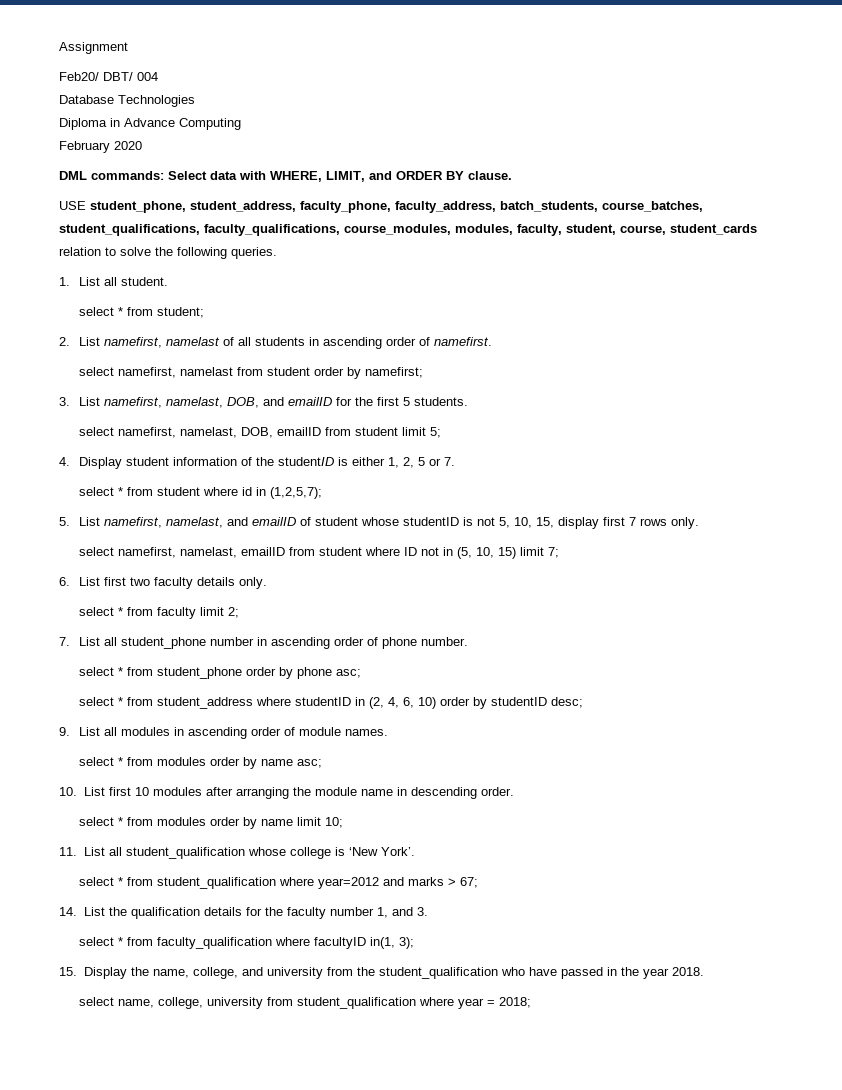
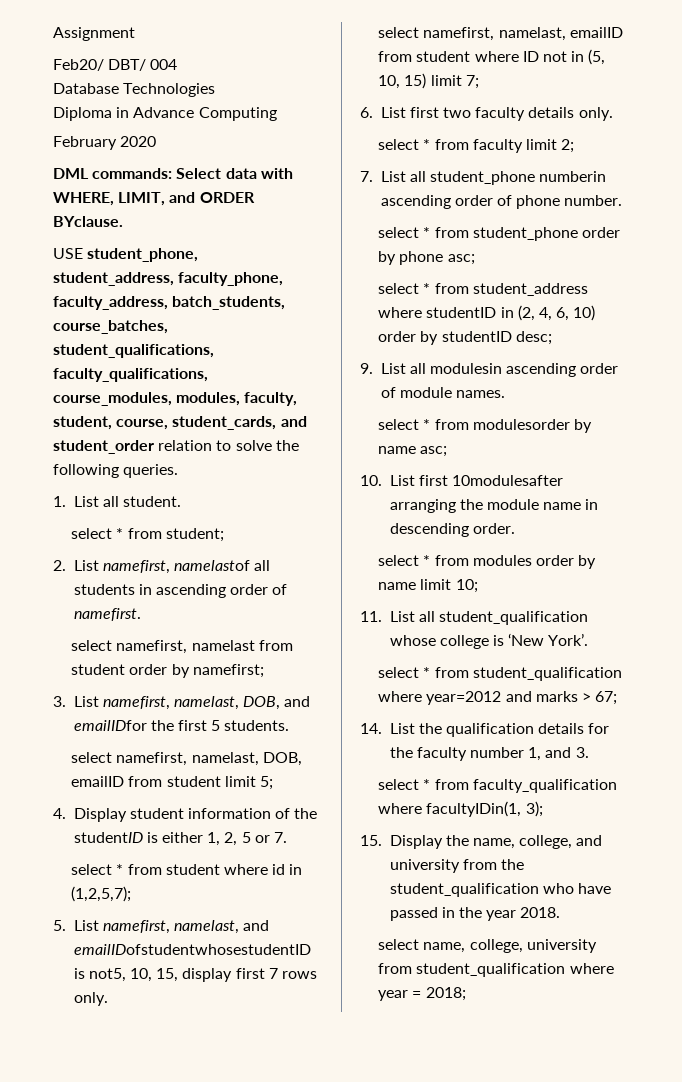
- DML commands: Select data with WHERE, LIMIT, and ORDER BY clause.
+ DML commands: Select data with WHERE, LIMIT, and ORDER BYclause.
- USE student_phone, student_address, faculty_phone, faculty_address, batch_students, course_batches, student_qualifications, faculty_qualifications, course_modules, modules, faculty, student, course, student_cards relation to solve the following queries.
+ USE student_phone, student_address, faculty_phone, faculty_address, batch_students, course_batches, student_qualifications, faculty_qualifications, course_modules, modules, faculty, student, course, student_cards, and student_order relation to solve the following queries.
- 2. List namefirst, namelast of all students in ascending order of namefirst.
+ 2. List namefirst, namelastof all students in ascending order of namefirst.
- 3. List namefirst, namelast, DOB, and emailID for the first 5 students.
+ 3. List namefirst, namelast, DOB, and emailIDfor the first 5 students.
- 5. List namefirst, namelast, and emailID of student whose studentID is not 5, 10, 15, display first 7 rows only.
+ 5. List namefirst, namelast, and emailIDofstudentwhosestudentID is not5, 10, 15, display first 7 rows only.
- 7. List all student_phone number in ascending order of phone number.
+ 7. List all student_phone numberin ascending order of phone number.
- 9. List all modules in ascending order of module names.
+ 9. List all modulesin ascending order of module names.
- select * from modules order by name asc;
+ select * from modulesorder by name asc;
- 10. List first 10 modules after arranging the module name in descending order.
+ 10. List first 10modulesafter arranging the module name in descending order.
- select * from faculty_qualification where facultyID in(1, 3);
+ select * from faculty_qualification where facultyIDin(1, 3);

